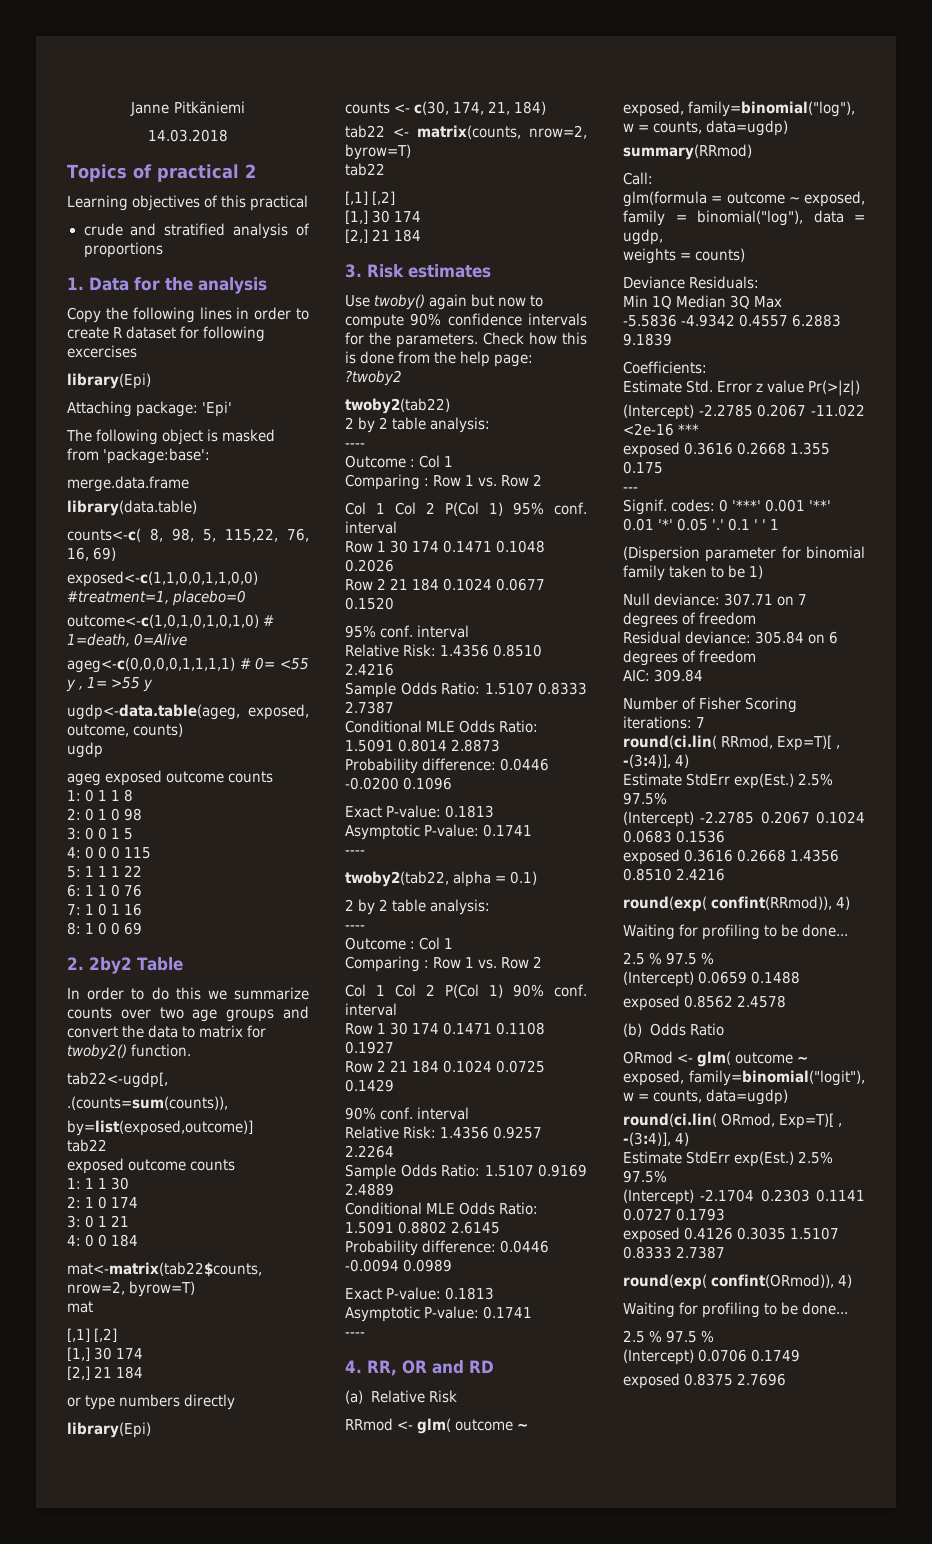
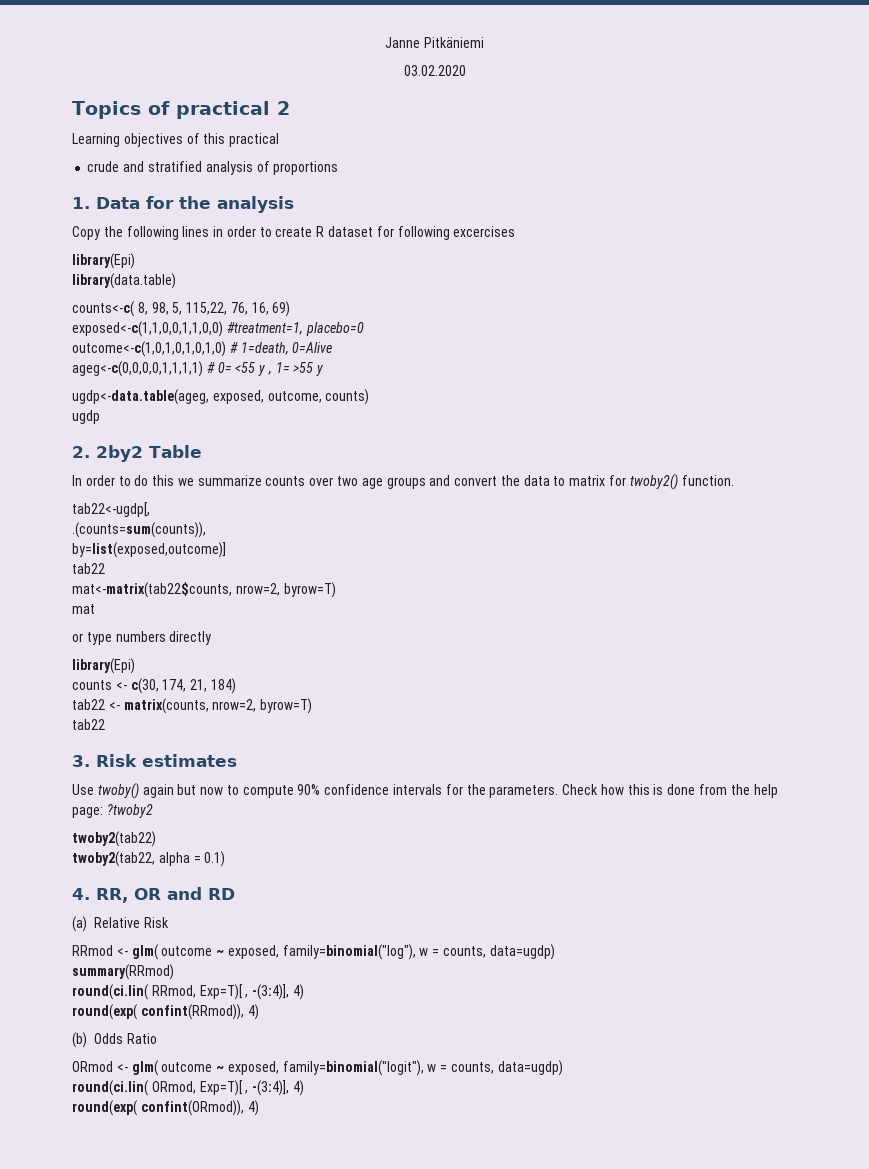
- 14.03.2018
+ 03.02.2020
- Attaching package: 'Epi'
- The following object is masked from 'package:base':
- merge.data.frame
- ageg exposed outcome counts
- 1: 0 1 1 8
- 2: 0 1 0 98
- 3: 0 0 1 5
- 4: 0 0 0 115
- 5: 1 1 1 22
- 6: 1 1 0 76
- 7: 1 0 1 16
- 8: 1 0 0 69
  by=list(exposed,outcome)]
  tab22
- exposed outcome counts
- 1: 1 1 30
- 2: 1 0 174
- 3: 0 1 21
- 4: 0 0 184
  mat<-matrix(tab22$counts, nrow=2, byrow=T)
  mat
- [,1] [,2]
- [1,] 30 174
- [2,] 21 184
  tab22 <- matrix(counts, nrow=2, byrow=T)
  tab22
- [,1] [,2]
- [1,] 30 174
- [2,] 21 184
  twoby2(tab22)
- 2 by 2 table analysis:
- ----
- Outcome : Col 1
- Comparing : Row 1 vs. Row 2
- Col 1 Col 2 P(Col 1) 95% conf. interval
- Row 1 30 174 0.1471 0.1048 0.2026
- Row 2 21 184 0.1024 0.0677 0.1520
- 95% conf. interval
- Relative Risk: 1.4356 0.8510 2.4216
- Sample Odds Ratio: 1.5107 0.8333 2.7387
- Conditional MLE Odds Ratio: 1.5091 0.8014 2.8873
- Probability difference: 0.0446 -0.0200 0.1096
- Exact P-value: 0.1813
- Asymptotic P-value: 0.1741
- ----
  twoby2(tab22, alpha = 0.1)
- 2 by 2 table analysis:
- ----
- Outcome : Col 1
- Comparing : Row 1 vs. Row 2
- Col 1 Col 2 P(Col 1) 90% conf. interval
- Row 1 30 174 0.1471 0.1108 0.1927
- Row 2 21 184 0.1024 0.0725 0.1429
- 90% conf. interval
- Relative Risk: 1.4356 0.9257 2.2264
- Sample Odds Ratio: 1.5107 0.9169 2.4889
- Conditional MLE Odds Ratio: 1.5091 0.8802 2.6145
- Probability difference: 0.0446 -0.0094 0.0989
- Exact P-value: 0.1813
- Asymptotic P-value: 0.1741
- ----
- Call:
- glm(formula = outcome ~ exposed, family = binomial("log"), data = ugdp,
- weights = counts)
- Deviance Residuals:
- Min 1Q Median 3Q Max
- -5.5836 -4.9342 0.4557 6.2883 9.1839
- Coefficients:
- Estimate Std. Error z value Pr(>|z|)
- (Intercept) -2.2785 0.2067 -11.022 <2e-16 ***
- exposed 0.3616 0.2668 1.355 0.175
- ---
- Signif. codes: 0 '***' 0.001 '**' 0.01 '*' 0.05 '.' 0.1 ' ' 1
- (Dispersion parameter for binomial family taken to be 1)
- Null deviance: 307.71 on 7 degrees of freedom
- Residual deviance: 305.84 on 6 degrees of freedom
- AIC: 309.84
- Number of Fisher Scoring iterations: 7
  round(ci.lin( RRmod, Exp=T)[ , -(3:4)], 4)
- Estimate StdErr exp(Est.) 2.5% 97.5%
- (Intercept) -2.2785 0.2067 0.1024 0.0683 0.1536
- exposed 0.3616 0.2668 1.4356 0.8510 2.4216
  round(exp( confint(RRmod)), 4)
- Waiting for profiling to be done...
- 2.5 % 97.5 %
- (Intercept) 0.0659 0.1488
- exposed 0.8562 2.4578
  round(ci.lin( ORmod, Exp=T)[ , -(3:4)], 4)
- Estimate StdErr exp(Est.) 2.5% 97.5%
- (Intercept) -2.1704 0.2303 0.1141 0.0727 0.1793
- exposed 0.4126 0.3035 1.5107 0.8333 2.7387
  round(exp( confint(ORmod)), 4)
- Waiting for profiling to be done...
- 2.5 % 97.5 %
- (Intercept) 0.0706 0.1749
- exposed 0.8375 2.7696

